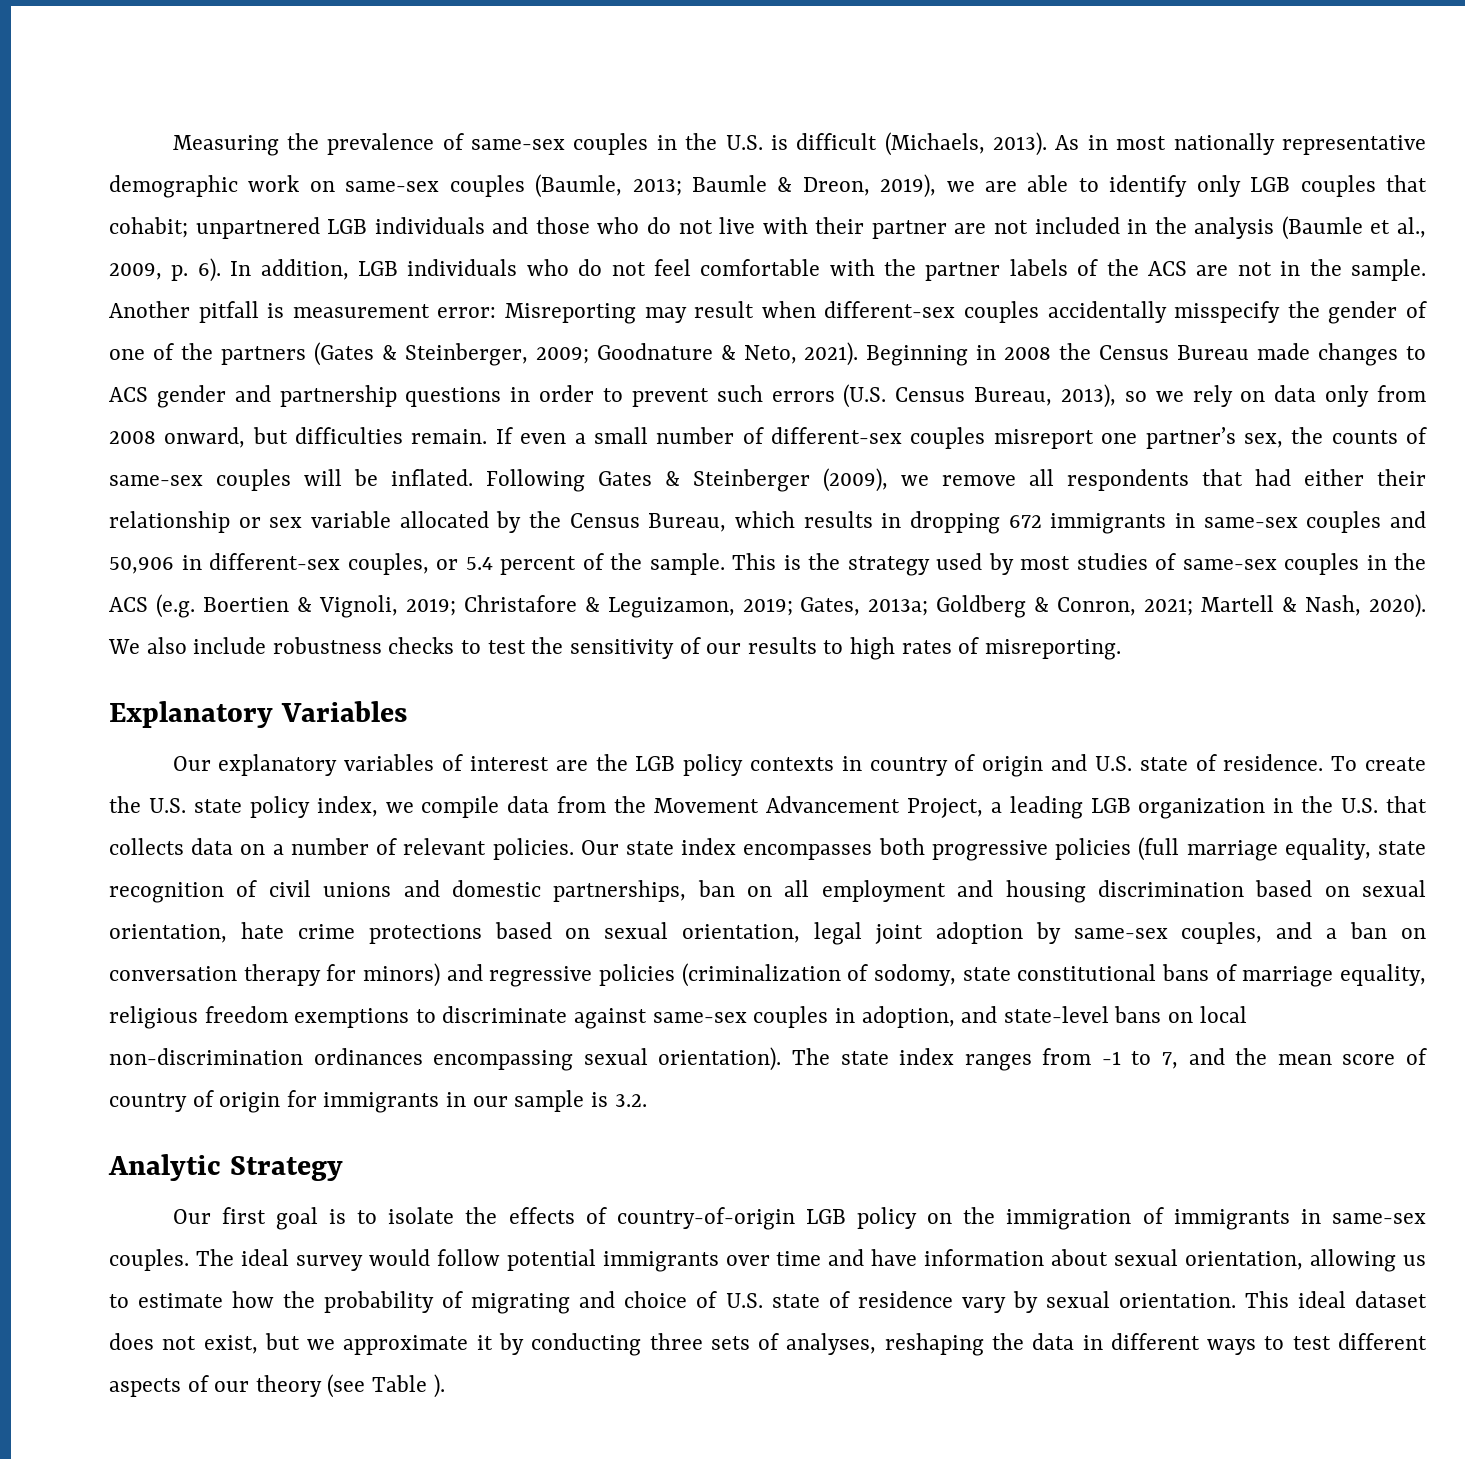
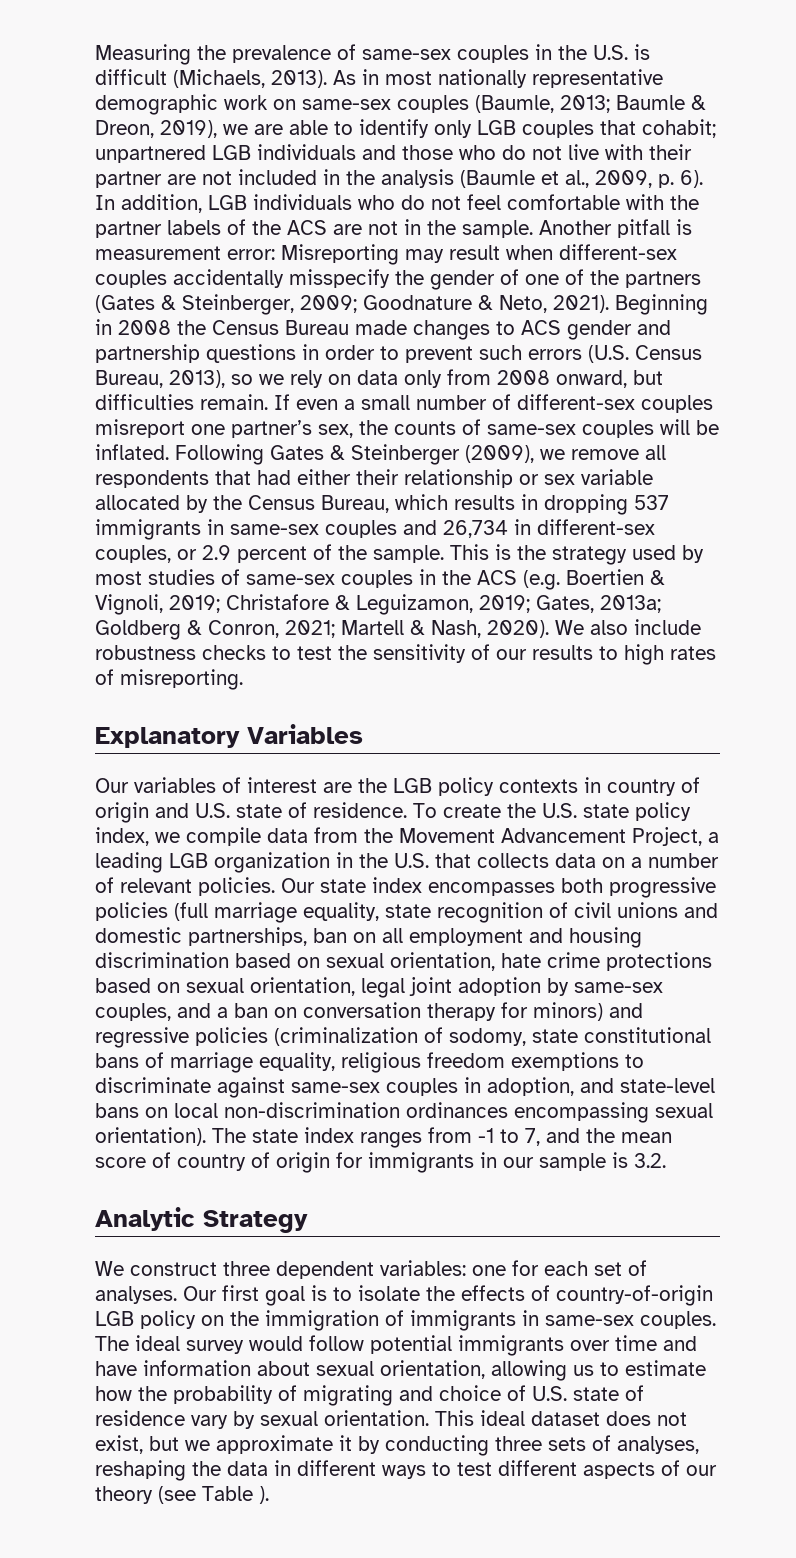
- Following Gates & Steinberger (2009), we remove all respondents that had either their relationship or sex variable allocated by the Census Bureau, which results in dropping 672 immigrants in same-sex couples and 50,906 in different-sex couples, or 5.4 percent of the sample.
+ Following Gates & Steinberger (2009), we remove all respondents that had either their relationship or sex variable allocated by the Census Bureau, which results in dropping 537 immigrants in same-sex couples and 26,734 in different-sex couples, or 2.9 percent of the sample.
- Our explanatory variables of interest are the LGB policy contexts in country of origin and U.S. state of residence.
+ Our variables of interest are the LGB policy contexts in country of origin and U.S. state of residence.
+ We construct three dependent variables: one for each set of analyses.

